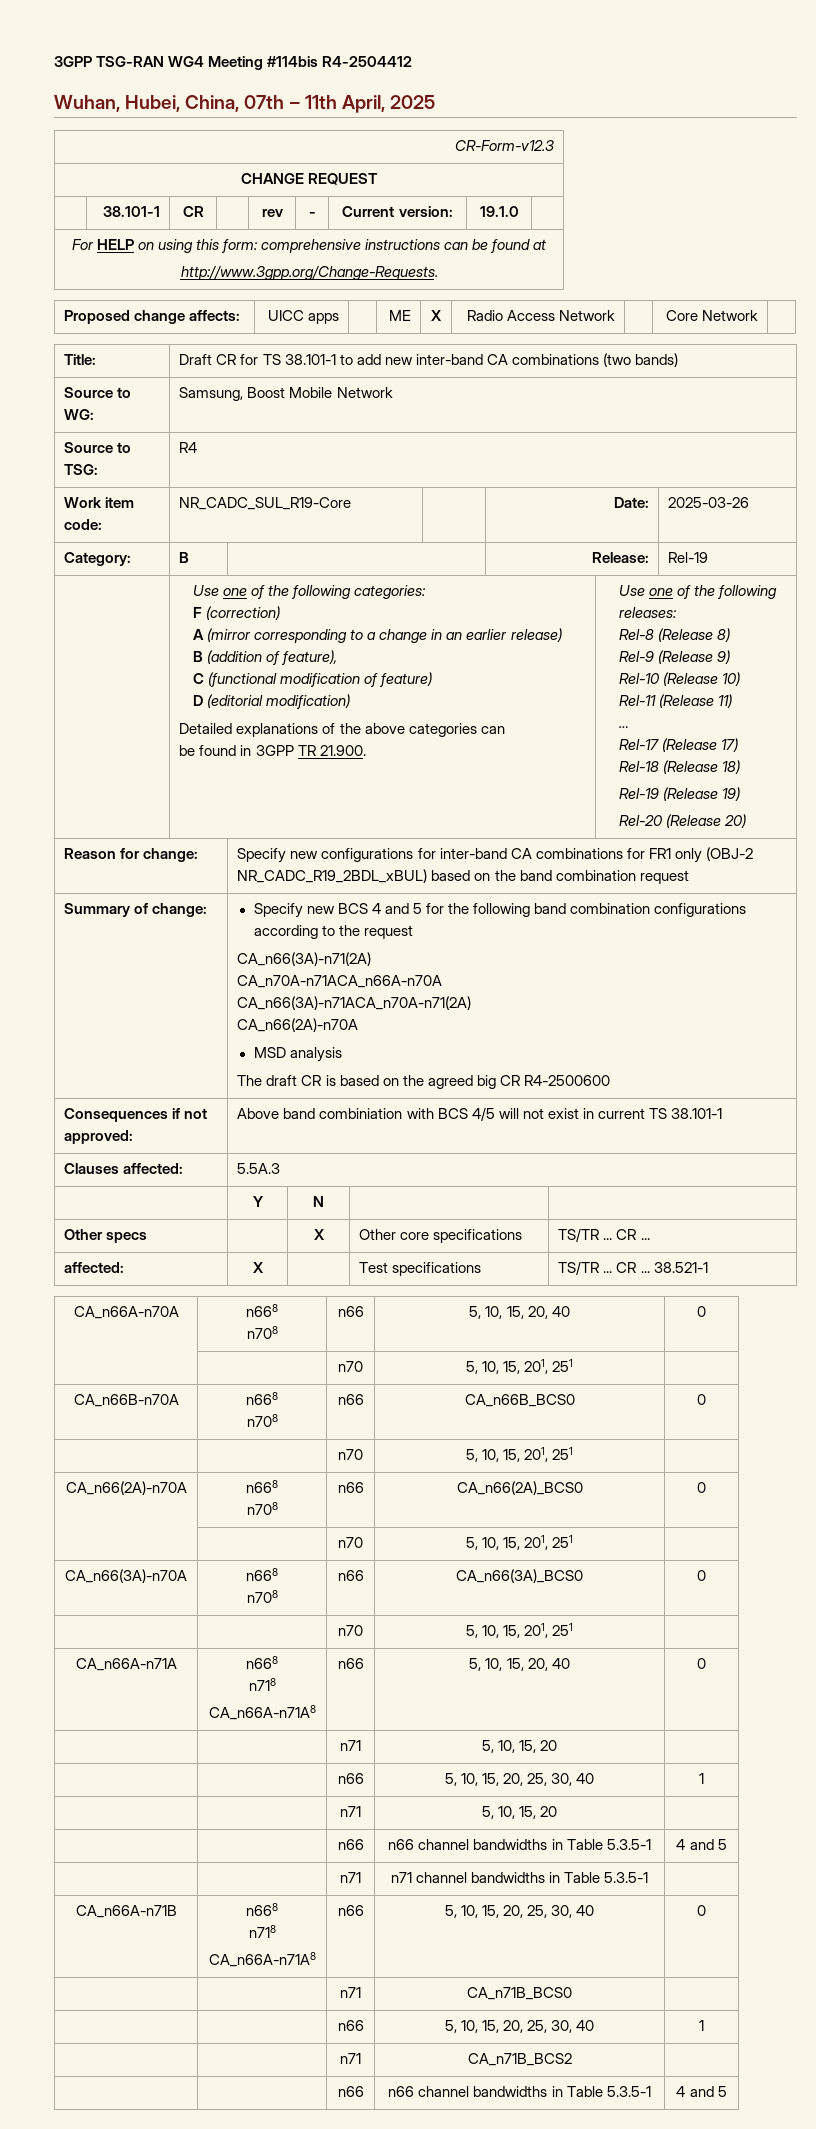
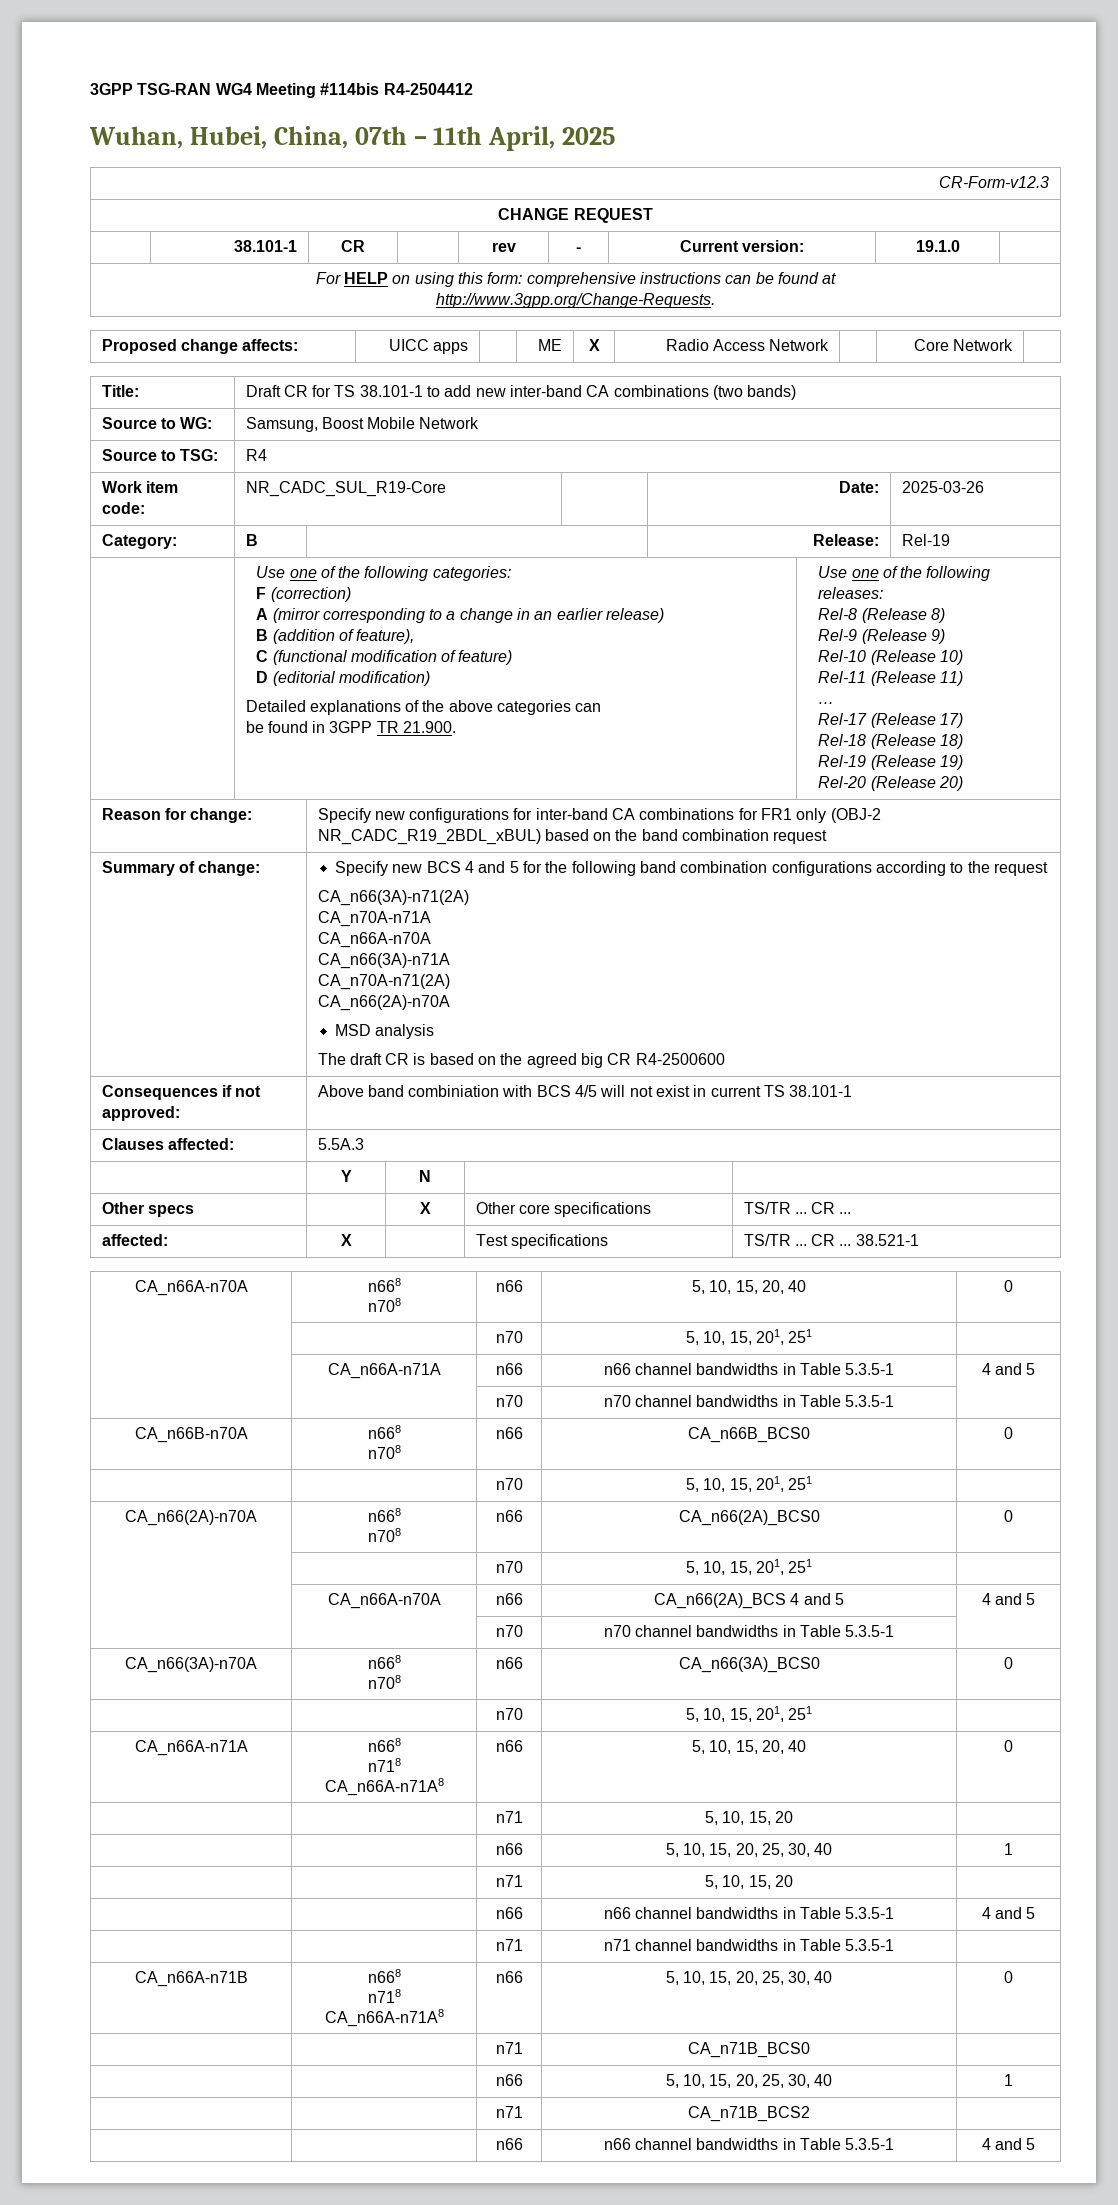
  Summary of change: | Specify new BCS 4 and 5 for the following band combination configurations according to the request
  CA_n66(3A)-n71(2A)
- CA_n70A-n71ACA_n66A-n70A
- CA_n66(3A)-n71ACA_n70A-n71(2A)
+ CA_n70A-n71A
+ CA_n66A-n70A
+ CA_n66(3A)-n71A
+ CA_n70A-n71(2A)
+ | CA_n66A-n71A | n66 | n66 channel bandwidths in Table 5.3.5-1 | 4 and 5
+ | | n70 | n70 channel bandwidths in Table 5.3.5-1 |
+ | CA_n66A-n70A | n66 | CA_n66(2A)_BCS 4 and 5 | 4 and 5
+ | | n70 | n70 channel bandwidths in Table 5.3.5-1 |

